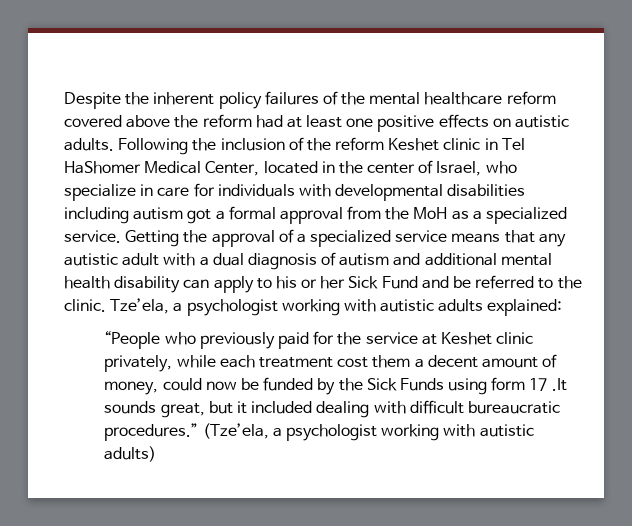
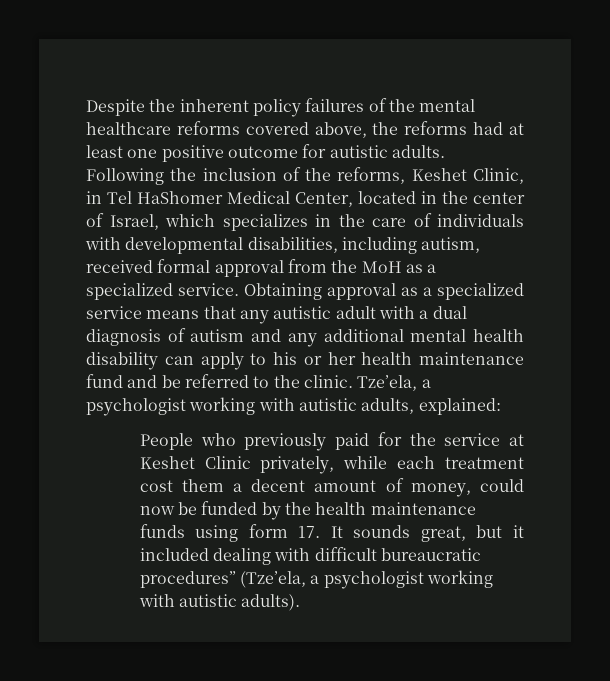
- Despite the inherent policy failures of the mental healthcare reform covered above the reform had at least one positive effects on autistic adults.
+ Despite the inherent policy failures of the mental healthcare reforms covered above, the reforms had at least one positive outcome for autistic adults.
- Following the inclusion of the reform Keshet clinic in Tel HaShomer Medical Center, located in the center of Israel, who specialize in care for individuals with developmental disabilities including autism got a formal approval from the MoH as a specialized service.
+ Following the inclusion of the reforms, Keshet Clinic, in Tel HaShomer Medical Center, located in the center of Israel, which specializes in the care of individuals with developmental disabilities, including autism, received formal approval from the MoH as a specialized service.
- Getting the approval of a specialized service means that any autistic adult with a dual diagnosis of autism and additional mental health disability can apply to his or her Sick Fund and be referred to the clinic.
+ Obtaining approval as a specialized service means that any autistic adult with a dual diagnosis of autism and any additional mental health disability can apply to his or her health maintenance fund and be referred to the clinic.
- Tze’ela, a psychologist working with autistic adults explained:
+ Tze’ela, a psychologist working with autistic adults, explained:
- “People who previously paid for the service at Keshet clinic privately, while each treatment cost them a decent amount of money, could now be funded by the Sick Funds using form 17 .It sounds great, but it included dealing with difficult bureaucratic procedures.” (Tze’ela, a psychologist working with autistic adults)
+ People who previously paid for the service at Keshet Clinic privately, while each treatment cost them a decent amount of money, could now be funded by the health maintenance funds using form 17. It sounds great, but it included dealing with difficult bureaucratic procedures” (Tze’ela, a psychologist working with autistic adults).

